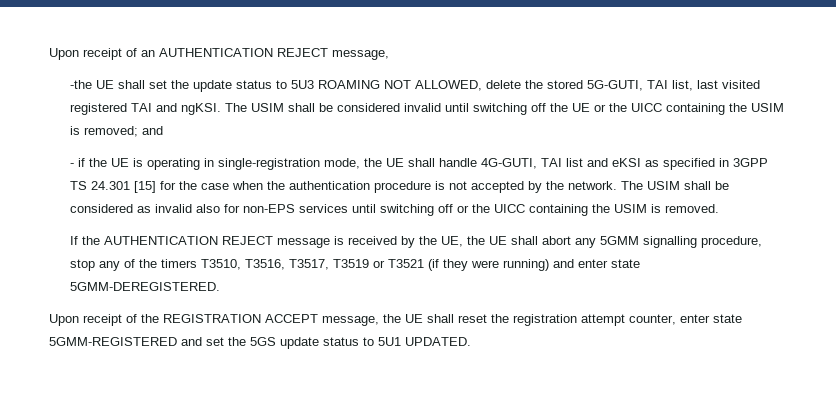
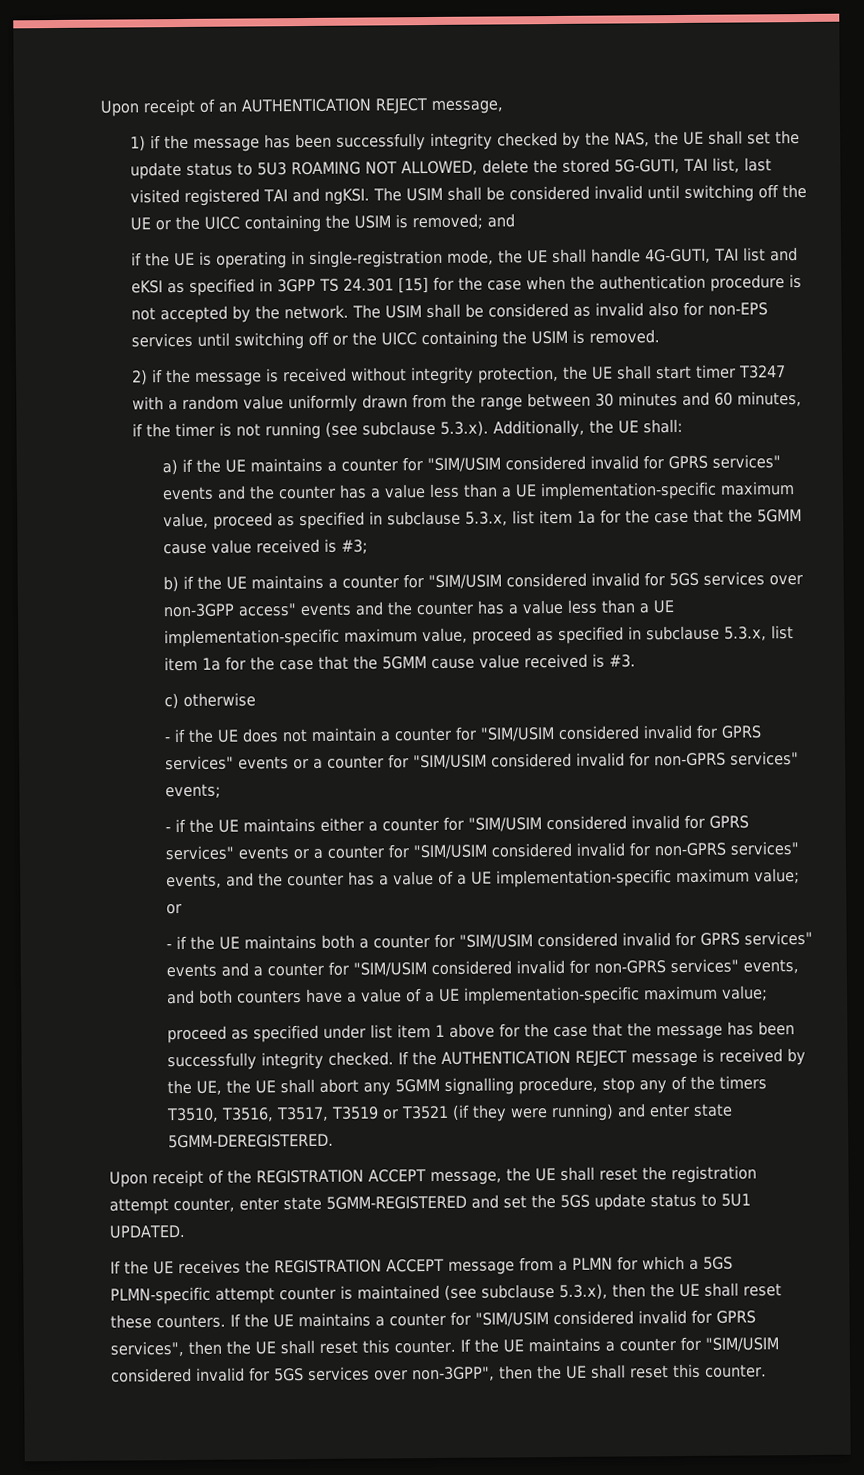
- -the UE shall set the update status to 5U3 ROAMING NOT ALLOWED, delete the stored 5G-GUTI, TAI list, last visited registered TAI and ngKSI.
+ 1) if the message has been successfully integrity checked by the NAS, the UE shall set the update status to 5U3 ROAMING NOT ALLOWED, delete the stored 5G-GUTI, TAI list, last visited registered TAI and ngKSI.
- - if the UE is operating in single-registration mode, the UE shall handle 4G-GUTI, TAI list and eKSI as specified in 3GPP TS 24.301 [15] for the case when the authentication procedure is not accepted by the network.
+ if the UE is operating in single-registration mode, the UE shall handle 4G-GUTI, TAI list and eKSI as specified in 3GPP TS 24.301 [15] for the case when the authentication procedure is not accepted by the network.
+ 2) if the message is received without integrity protection, the UE shall start timer T3247 with a random value uniformly drawn from the range between 30 minutes and 60 minutes, if the timer is not running (see subclause 5.3.x). Additionally, the UE shall:
+ a) if the UE maintains a counter for "SIM/USIM considered invalid for GPRS services" events and the counter has a value less than a UE implementation-specific maximum value, proceed as specified in subclause 5.3.x, list item 1a for the case that the 5GMM cause value received is #3;
+ b) if the UE maintains a counter for "SIM/USIM considered invalid for 5GS services over non-3GPP access" events and the counter has a value less than a UE implementation-specific maximum value, proceed as specified in subclause 5.3.x, list item 1a for the case that the 5GMM cause value received is #3.
+ c) otherwise
+ - if the UE does not maintain a counter for "SIM/USIM considered invalid for GPRS services" events or a counter for "SIM/USIM considered invalid for non-GPRS services" events;
+ - if the UE maintains either a counter for "SIM/USIM considered invalid for GPRS services" events or a counter for "SIM/USIM considered invalid for non-GPRS services" events, and the counter has a value of a UE implementation-specific maximum value; or
+ - if the UE maintains both a counter for "SIM/USIM considered invalid for GPRS services" events and a counter for "SIM/USIM considered invalid for non-GPRS services" events, and both counters have a value of a UE implementation-specific maximum value;
+ proceed as specified under list item 1 above for the case that the message has been successfully integrity checked.
+ If the UE receives the REGISTRATION ACCEPT message from a PLMN for which a 5GS PLMN-specific attempt counter is maintained (see subclause 5.3.x), then the UE shall reset these counters. If the UE maintains a counter for "SIM/USIM considered invalid for GPRS services", then the UE shall reset this counter. If the UE maintains a counter for "SIM/USIM considered invalid for 5GS services over non-3GPP", then the UE shall reset this counter.

